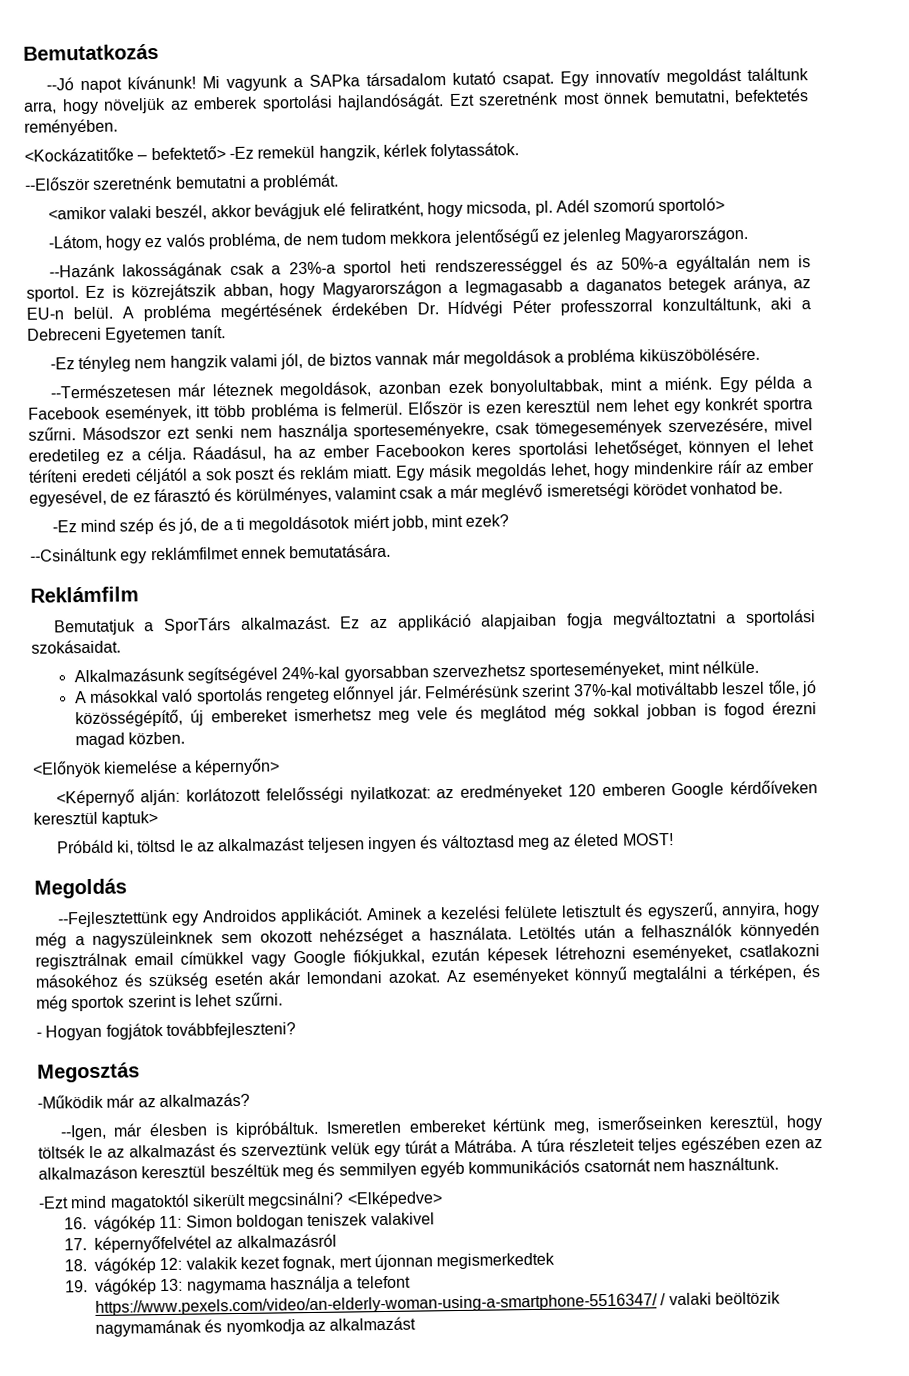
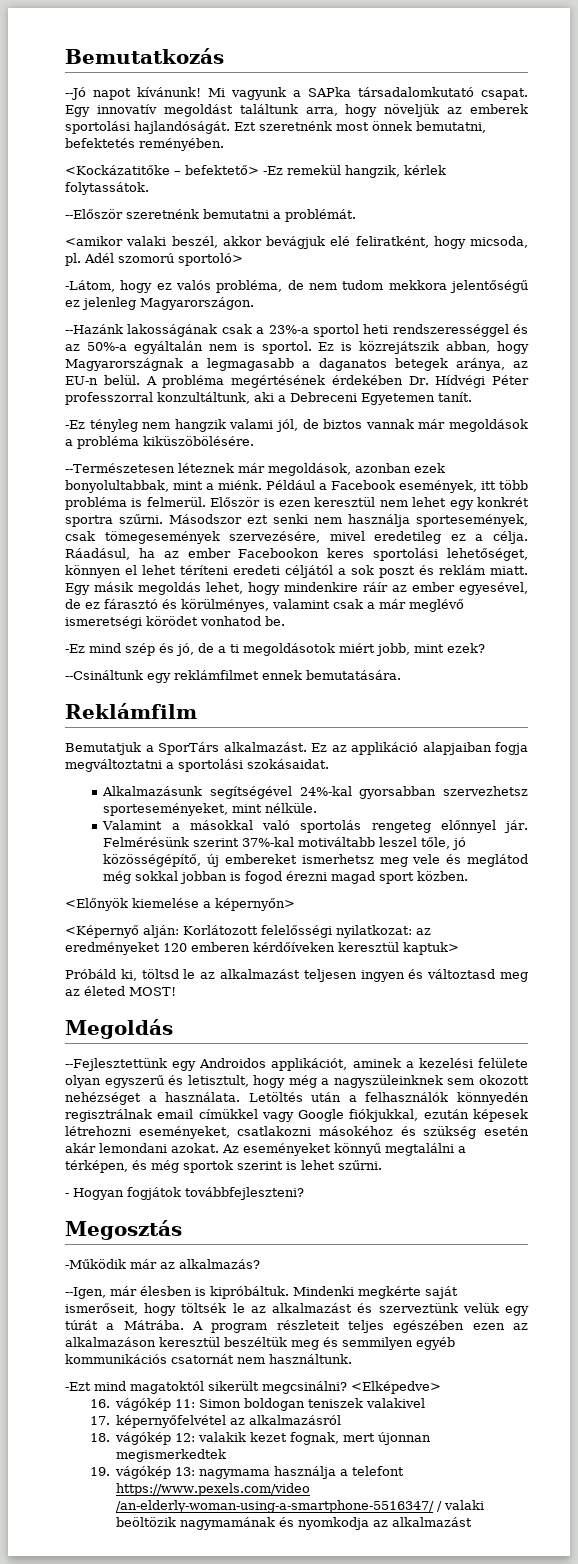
- Mi vagyunk a SAPka társadalom kutató csapat.
+ Mi vagyunk a SAPka társadalomkutató csapat.
- Ez is közrejátszik abban, hogy Magyarországon a legmagasabb a daganatos betegek aránya, az EU-n belül.
+ Ez is közrejátszik abban, hogy Magyarországnak a legmagasabb a daganatos betegek aránya, az EU-n belül.
- --Természetesen már léteznek megoldások, azonban ezek bonyolultabbak, mint a miénk.
+ --Természetesen léteznek már megoldások, azonban ezek bonyolultabbak, mint a miénk.
- Egy példa a Facebook események, itt több probléma is felmerül.
+ Például a Facebook események, itt több probléma is felmerül.
- Másodszor ezt senki nem használja sporteseményekre, csak tömegesemények szervezésére, mivel eredetileg ez a célja.
+ Másodszor ezt senki nem használja sportesemények, csak tömegesemények szervezésére, mivel eredetileg ez a célja.
- A másokkal való sportolás rengeteg előnnyel jár.
+ Valamint a másokkal való sportolás rengeteg előnnyel jár.
- Felmérésünk szerint 37%-kal motiváltabb leszel tőle, jó közösségépítő, új embereket ismerhetsz meg vele és meglátod még sokkal jobban is fogod érezni magad közben.
+ Felmérésünk szerint 37%-kal motiváltabb leszel tőle, jó közösségépítő, új embereket ismerhetsz meg vele és meglátod még sokkal jobban is fogod érezni magad sport közben.
- <Képernyő alján: korlátozott felelősségi nyilatkozat: az eredményeket 120 emberen Google kérdőíveken keresztül kaptuk>
+ <Képernyő alján: Korlátozott felelősségi nyilatkozat: az eredményeket 120 emberen kérdőíveken keresztül kaptuk>
- --Fejlesztettünk egy Androidos applikációt. Aminek a kezelési felülete letisztult és egyszerű, annyira, hogy még a nagyszüleinknek sem okozott nehézséget a használata.
+ --Fejlesztettünk egy Androidos applikációt, aminek a kezelési felülete olyan egyszerű és letisztult, hogy még a nagyszüleinknek sem okozott nehézséget a használata.
- Ismeretlen embereket kértünk meg, ismerőseinken keresztül, hogy töltsék le az alkalmazást és szerveztünk velük egy túrát a Mátrába.
+ Mindenki megkérte saját ismerőseit, hogy töltsék le az alkalmazást és szerveztünk velük egy túrát a Mátrába.
- A túra részleteit teljes egészében ezen az alkalmazáson keresztül beszéltük meg és semmilyen egyéb kommunikációs csatornát nem használtunk.
+ A program részleteit teljes egészében ezen az alkalmazáson keresztül beszéltük meg és semmilyen egyéb kommunikációs csatornát nem használtunk.
- 19. vágókép 13: nagymama használja a telefont https://www.pexels.com/video/an-elderly-woman-using-a-smartphone-5516347/ / valaki beöltözik nagymamának és nyomkodja az alkalmazást
+ 19. vágókép 13: nagymama használja a telefont https://www.pexels.com/video /an-elderly-woman-using-a-smartphone-5516347/ / valaki beöltözik nagymamának és nyomkodja az alkalmazást

